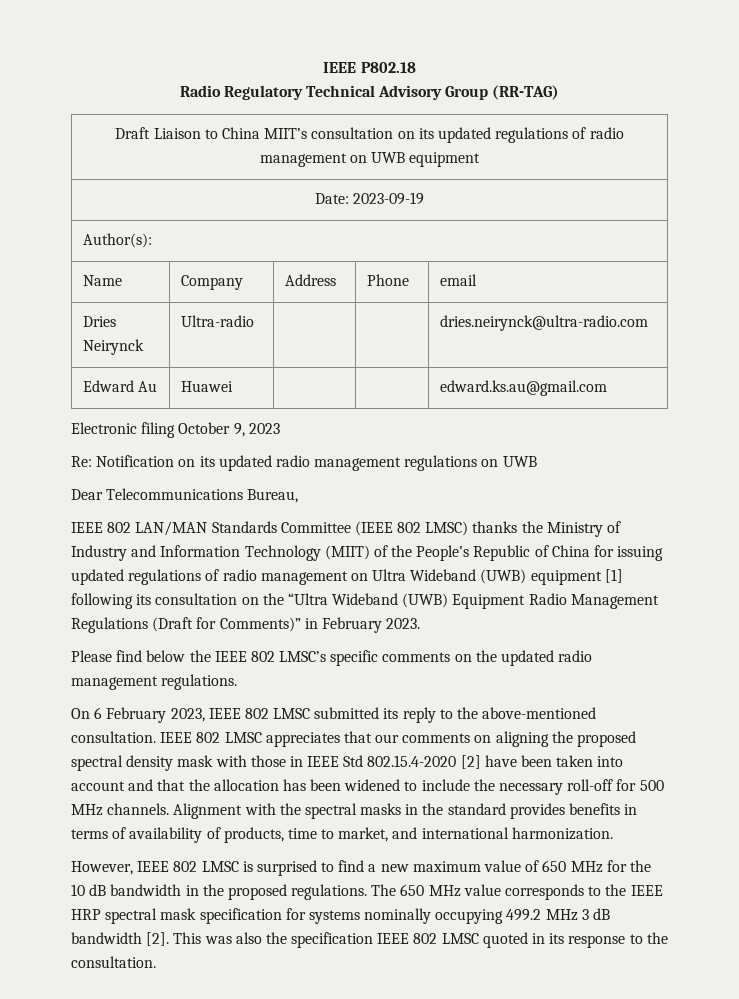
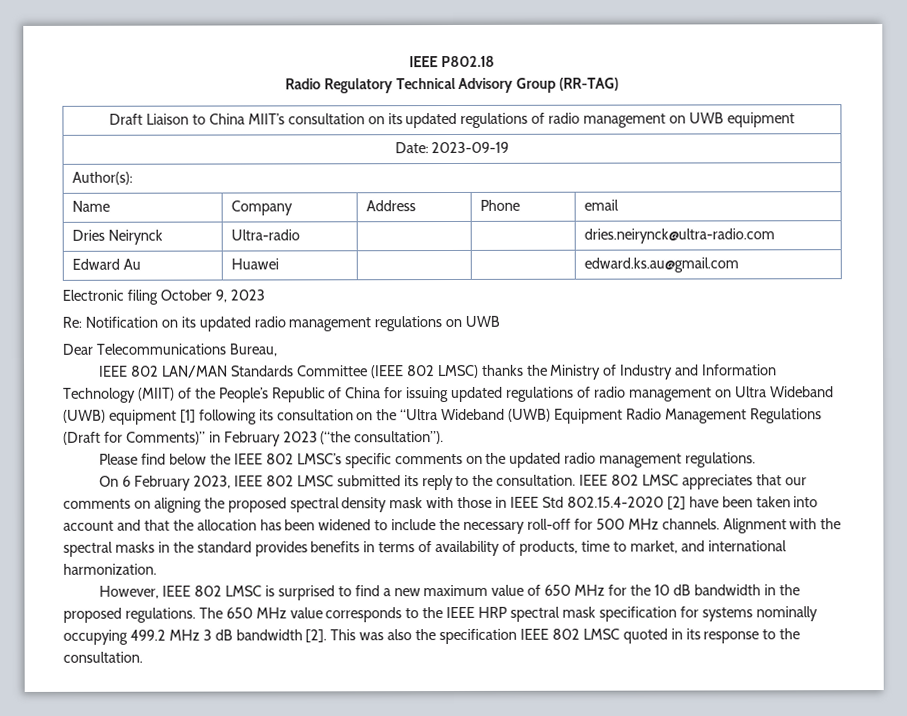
- IEEE 802 LAN/MAN Standards Committee (IEEE 802 LMSC) thanks the Ministry of Industry and Information Technology (MIIT) of the People’s Republic of China for issuing updated regulations of radio management on Ultra Wideband (UWB) equipment [1] following its consultation on the “Ultra Wideband (UWB) Equipment Radio Management Regulations (Draft for Comments)” in February 2023.
+ IEEE 802 LAN/MAN Standards Committee (IEEE 802 LMSC) thanks the Ministry of Industry and Information Technology (MIIT) of the People’s Republic of China for issuing updated regulations of radio management on Ultra Wideband (UWB) equipment [1] following its consultation on the “Ultra Wideband (UWB) Equipment Radio Management Regulations (Draft for Comments)” in February 2023 (“the consultation”).
- On 6 February 2023, IEEE 802 LMSC submitted its reply to the above-mentioned consultation.
+ On 6 February 2023, IEEE 802 LMSC submitted its reply to the consultation.

